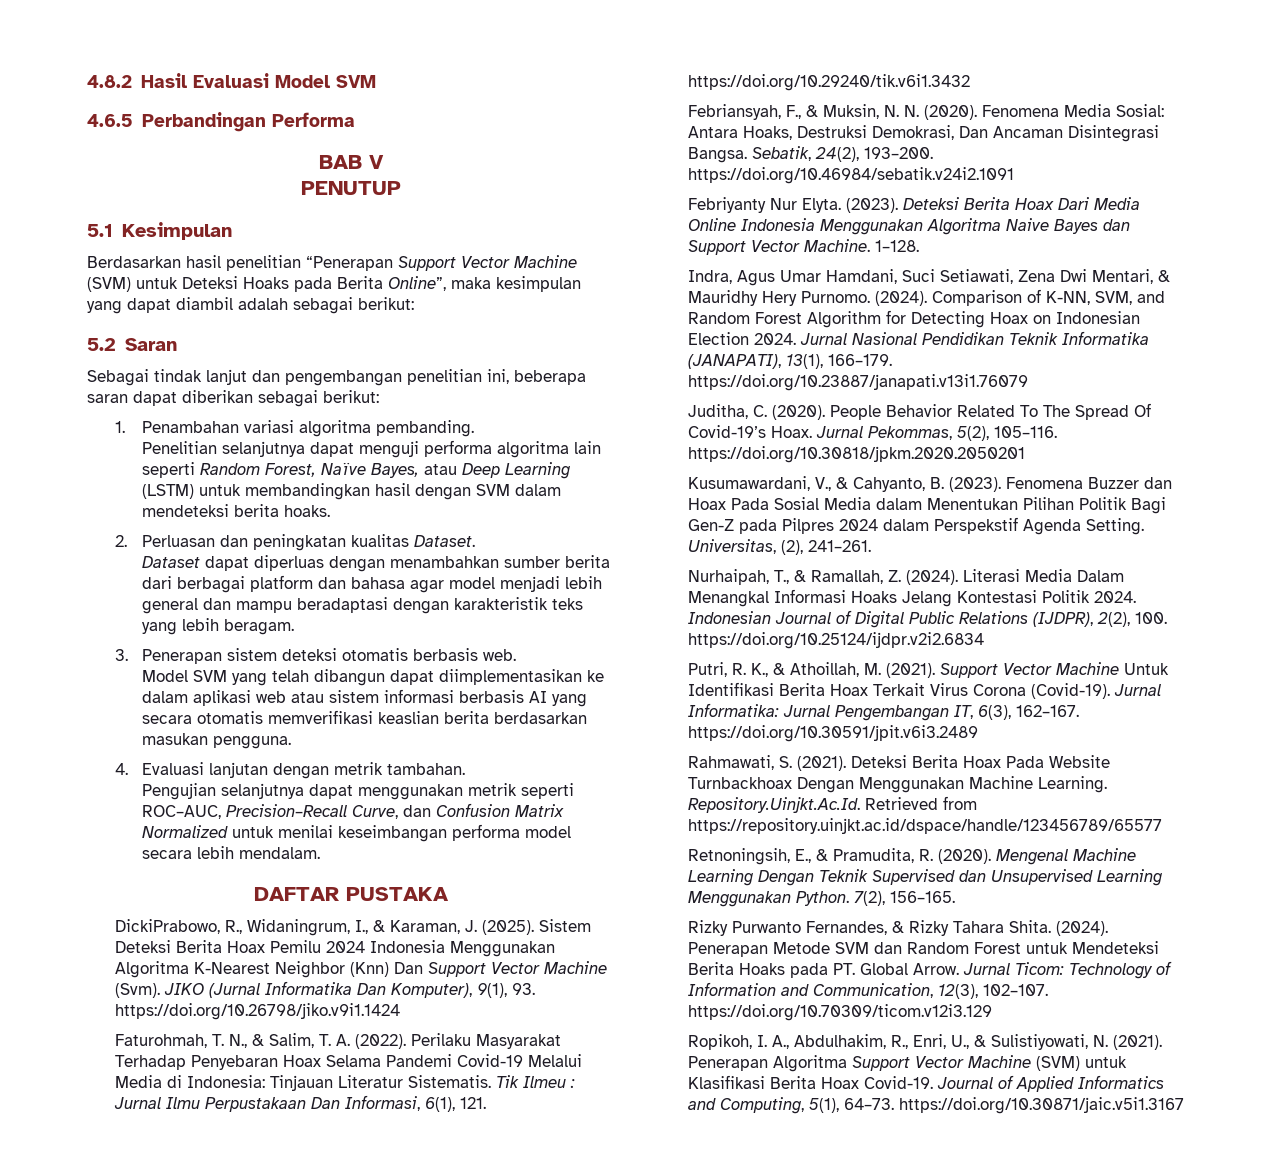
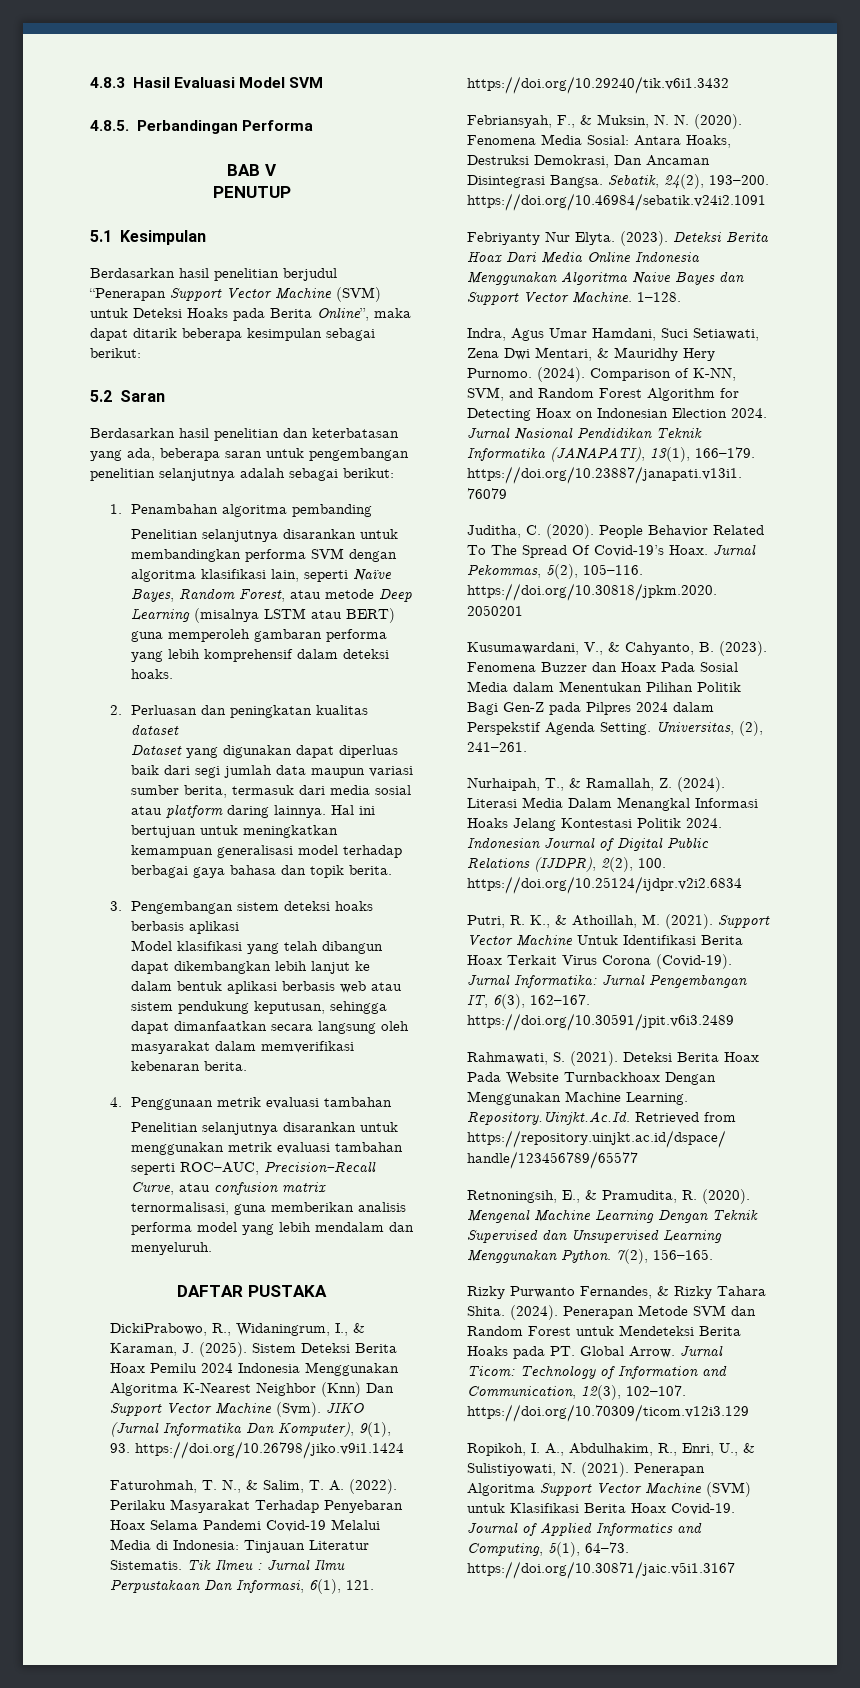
- 4.8.2 Hasil Evaluasi Model SVM
+ 4.8.3 Hasil Evaluasi Model SVM
- 4.6.5 Perbandingan Performa
+ 4.8.5. Perbandingan Performa
- Berdasarkan hasil penelitian “Penerapan Support Vector Machine (SVM) untuk Deteksi Hoaks pada Berita Online”, maka kesimpulan yang dapat diambil adalah sebagai berikut:
+ Berdasarkan hasil penelitian berjudul “Penerapan Support Vector Machine (SVM) untuk Deteksi Hoaks pada Berita Online”, maka dapat ditarik beberapa kesimpulan sebagai berikut:
- Sebagai tindak lanjut dan pengembangan penelitian ini, beberapa saran dapat diberikan sebagai berikut:
+ Berdasarkan hasil penelitian dan keterbatasan yang ada, beberapa saran untuk pengembangan penelitian selanjutnya adalah sebagai berikut:
- 1. Penambahan variasi algoritma pembanding.
- Penelitian selanjutnya dapat menguji performa algoritma lain seperti Random Forest, Naïve Bayes, atau Deep Learning (LSTM) untuk membandingkan hasil dengan SVM dalam mendeteksi berita hoaks.
+ 1. Penambahan algoritma pembanding
+ Penelitian selanjutnya disarankan untuk membandingkan performa SVM dengan algoritma klasifikasi lain, seperti Naïve Bayes, Random Forest, atau metode Deep Learning (misalnya LSTM atau BERT) guna memperoleh gambaran performa yang lebih komprehensif dalam deteksi hoaks.
- 2. Perluasan dan peningkatan kualitas Dataset.
+ 2. Perluasan dan peningkatan kualitas dataset
- Dataset dapat diperluas dengan menambahkan sumber berita dari berbagai platform dan bahasa agar model menjadi lebih general dan mampu beradaptasi dengan karakteristik teks yang lebih beragam.
+ Dataset yang digunakan dapat diperluas baik dari segi jumlah data maupun variasi sumber berita, termasuk dari media sosial atau platform daring lainnya. Hal ini bertujuan untuk meningkatkan kemampuan generalisasi model terhadap berbagai gaya bahasa dan topik berita.
- 3. Penerapan sistem deteksi otomatis berbasis web.
- Model SVM yang telah dibangun dapat diimplementasikan ke dalam aplikasi web atau sistem informasi berbasis AI yang secara otomatis memverifikasi keaslian berita berdasarkan masukan pengguna.
- 4. Evaluasi lanjutan dengan metrik tambahan.
- Pengujian selanjutnya dapat menggunakan metrik seperti ROC–AUC, Precision–Recall Curve, dan Confusion Matrix Normalized untuk menilai keseimbangan performa model secara lebih mendalam.
+ 3. Pengembangan sistem deteksi hoaks berbasis aplikasi
+ Model klasifikasi yang telah dibangun dapat dikembangkan lebih lanjut ke dalam bentuk aplikasi berbasis web atau sistem pendukung keputusan, sehingga dapat dimanfaatkan secara langsung oleh masyarakat dalam memverifikasi kebenaran berita.
+ 4. Penggunaan metrik evaluasi tambahan
+ Penelitian selanjutnya disarankan untuk menggunakan metrik evaluasi tambahan seperti ROC–AUC, Precision–Recall Curve, atau confusion matrix ternormalisasi, guna memberikan analisis performa model yang lebih mendalam dan menyeluruh.

